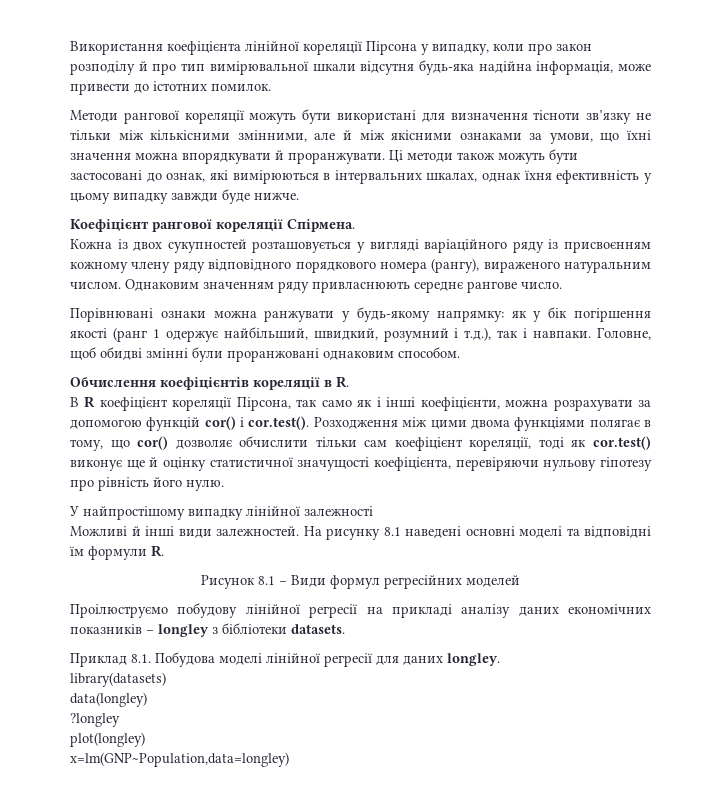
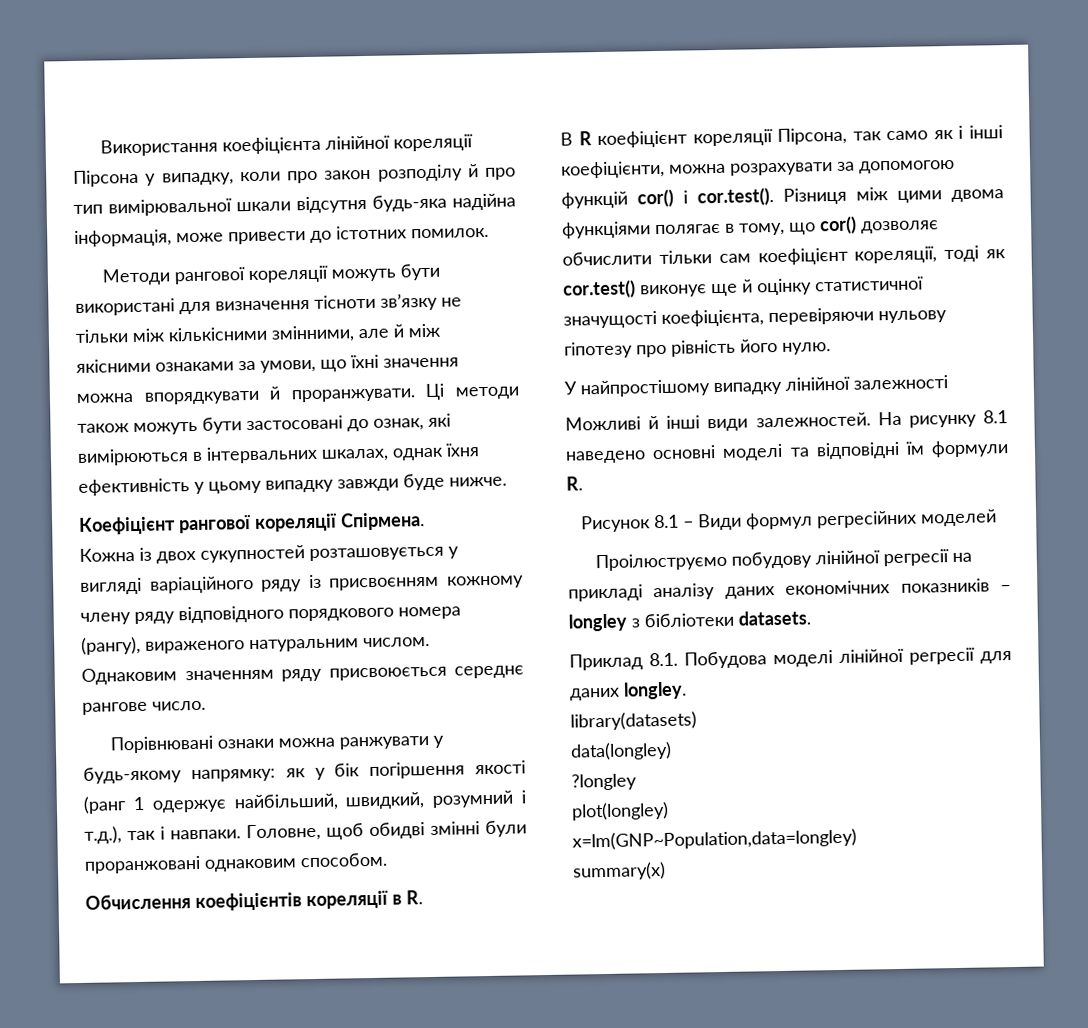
- Однаковим значенням ряду привласнюють середнє рангове число.
+ Однаковим значенням ряду присвоюється середнє рангове число.
- В R коефіцієнт кореляції Пірсона, так само як і інші коефіцієнти, можна розрахувати за допомогою функцій cor() і cor.test(). Розходження між цими двома функціями полягає в тому, що cor() дозволяє обчислити тільки сам коефіцієнт кореляції, тоді як cor.test() виконує ще й оцінку статистичної значущості коефіцієнта, перевіряючи нульову гіпотезу про рівність його нулю.
+ В R коефіцієнт кореляції Пірсона, так само як і інші коефіцієнти, можна розрахувати за допомогою функцій cor() і cor.test(). Різниця між цими двома функціями полягає в тому, що cor() дозволяє обчислити тільки сам коефіцієнт кореляції, тоді як cor.test() виконує ще й оцінку статистичної значущості коефіцієнта, перевіряючи нульову гіпотезу про рівність його нулю.
- На рисунку 8.1 наведені основні моделі та відповідні їм формули R.
+ На рисунку 8.1 наведено основні моделі та відповідні їм формули R.
+ summary(x)

